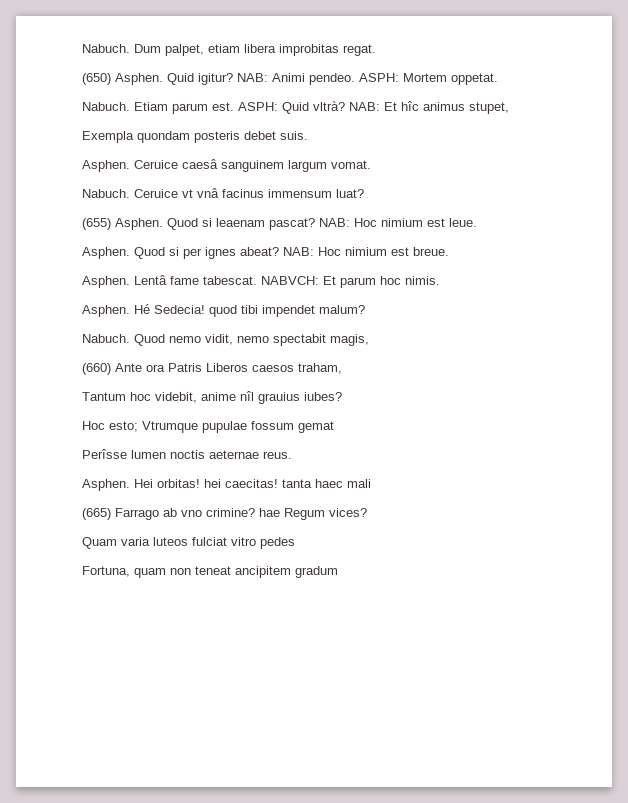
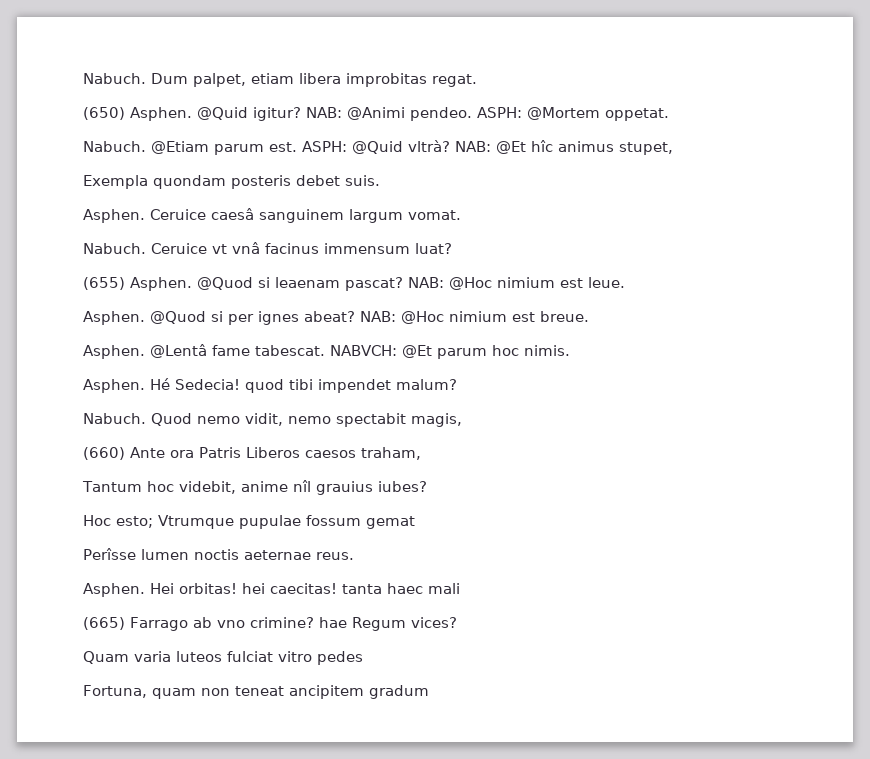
- Quid igitur?
+ @Quid igitur?
- NAB: Animi pendeo.
+ NAB: @Animi pendeo.
- ASPH: Mortem oppetat.
+ ASPH: @Mortem oppetat.
- Etiam parum est.
+ @Etiam parum est.
- ASPH: Quid vltrà?
+ ASPH: @Quid vltrà?
- NAB: Et hîc animus stupet,
+ NAB: @Et hîc animus stupet,
- Quod si leaenam pascat?
+ @Quod si leaenam pascat?
- NAB: Hoc nimium est leue.
+ NAB: @Hoc nimium est leue.
- Quod si per ignes abeat?
+ @Quod si per ignes abeat?
- NAB: Hoc nimium est breue.
+ NAB: @Hoc nimium est breue.
- Lentâ fame tabescat.
+ @Lentâ fame tabescat.
- NABVCH: Et parum hoc nimis.
+ NABVCH: @Et parum hoc nimis.

